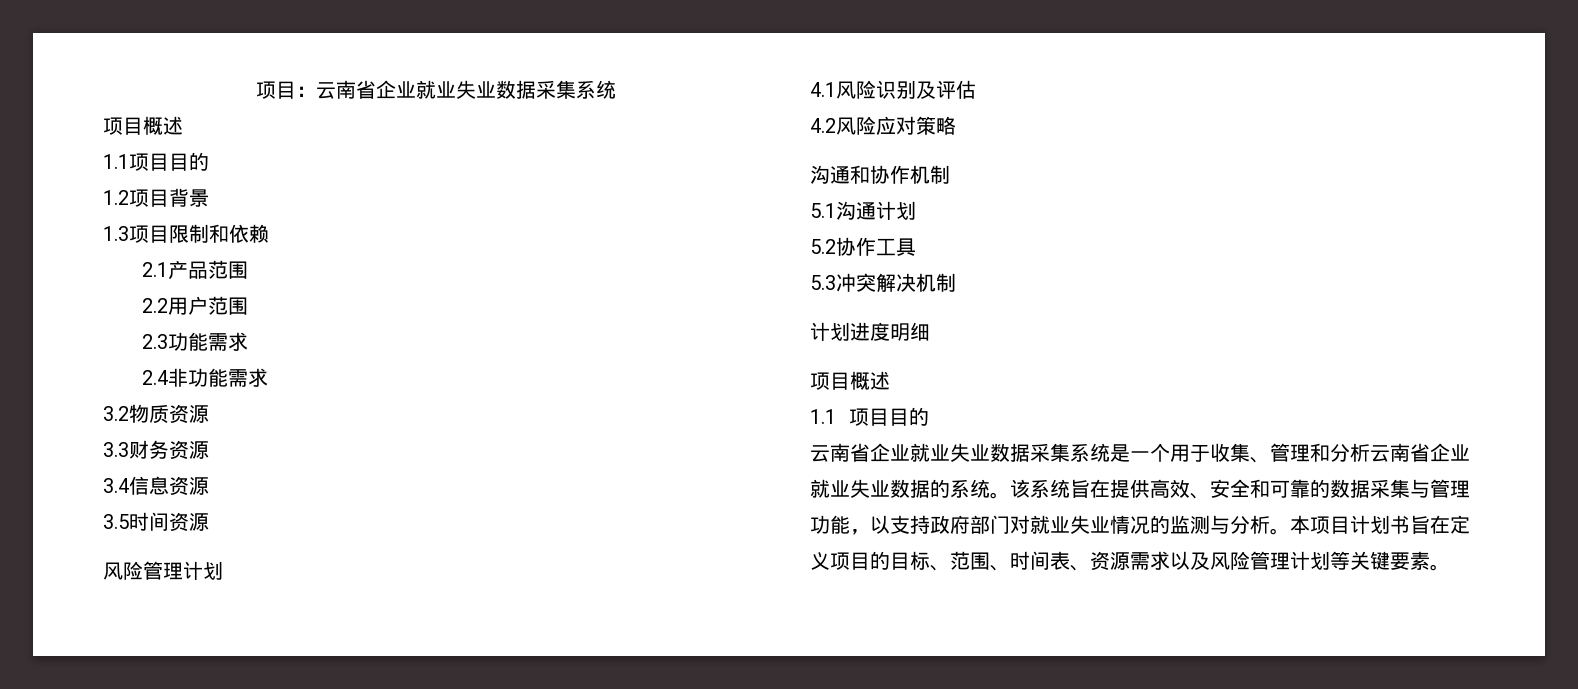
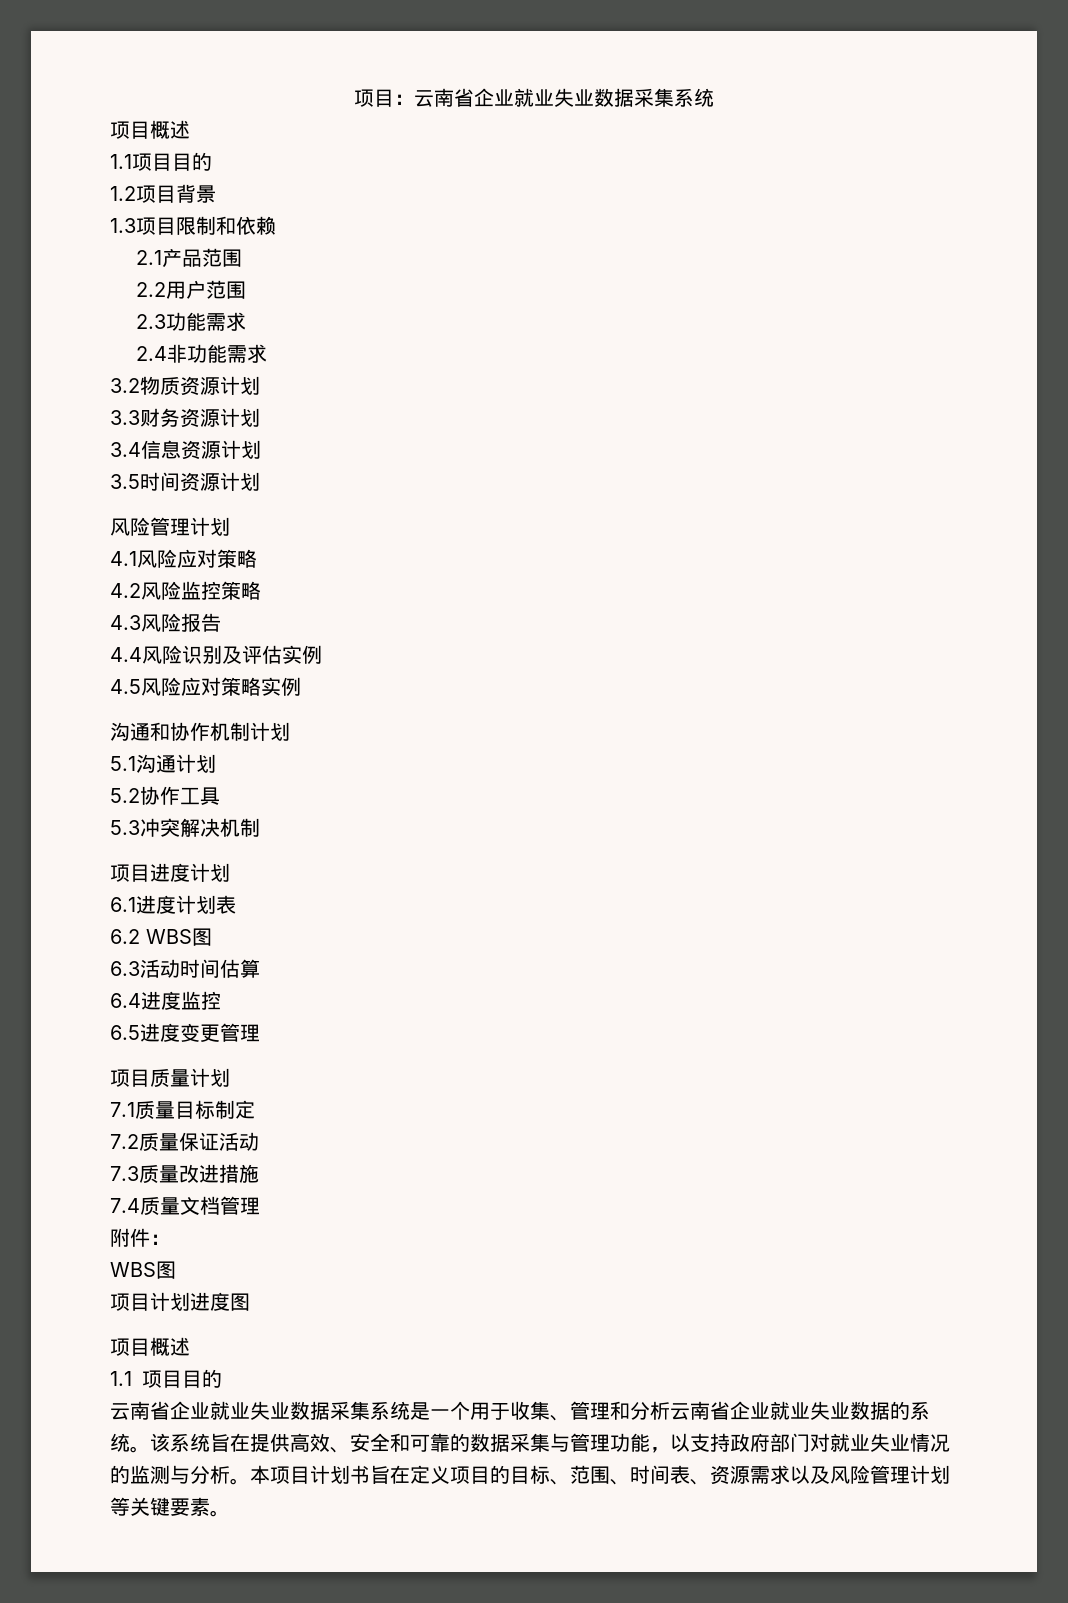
- 3.2物质资源
+ 3.2物质资源计划
- 3.3财务资源
+ 3.3财务资源计划
- 3.4信息资源
+ 3.4信息资源计划
- 3.5时间资源
+ 3.5时间资源计划
- 4.1风险识别及评估
- 4.2风险应对策略
+ 4.1风险应对策略
+ 4.2风险监控策略
+ 4.3风险报告
+ 4.4风险识别及评估实例
+ 4.5风险应对策略实例
- 沟通和协作机制
+ 沟通和协作机制计划
- 计划进度明细
+ 项目进度计划
+ 6.1进度计划表
+ 6.2 WBS图
+ 6.3活动时间估算
+ 6.4进度监控
+ 6.5进度变更管理
+ 项目质量计划
+ 7.1质量目标制定
+ 7.2质量保证活动
+ 7.3质量改进措施
+ 7.4质量文档管理
+ 附件：
+ WBS图
+ 项目计划进度图

